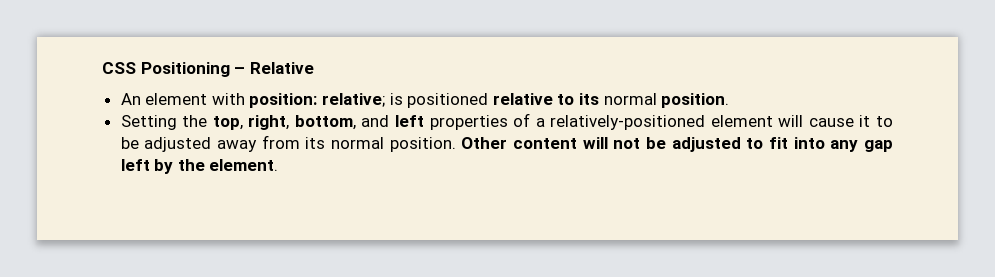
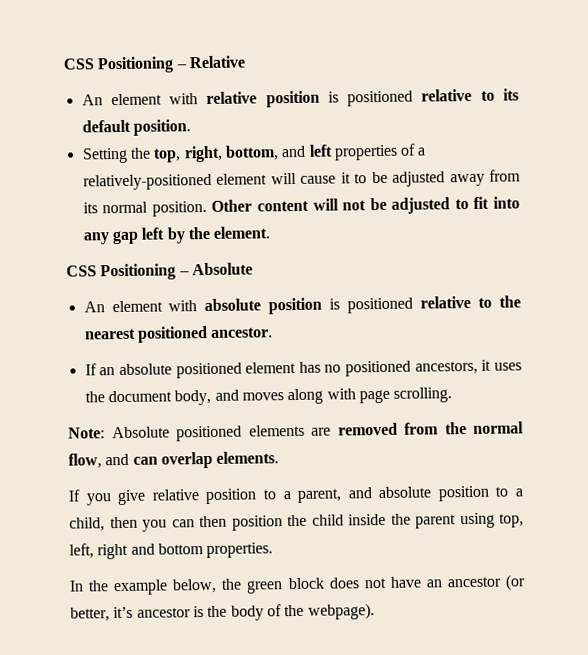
- An element with position: relative; is positioned relative to its normal position.
+ An element with relative position is positioned relative to its default position.
+ CSS Positioning – Absolute
+ An element with absolute position is positioned relative to the nearest positioned ancestor.
+ If an absolute positioned element has no positioned ancestors, it uses the document body, and moves along with page scrolling.
+ Note: Absolute positioned elements are removed from the normal flow, and can overlap elements.
+ If you give relative position to a parent, and absolute position to a child, then you can then position the child inside the parent using top, left, right and bottom properties.
+ In the example below, the green block does not have an ancestor (or better, it’s ancestor is the body of the webpage).

